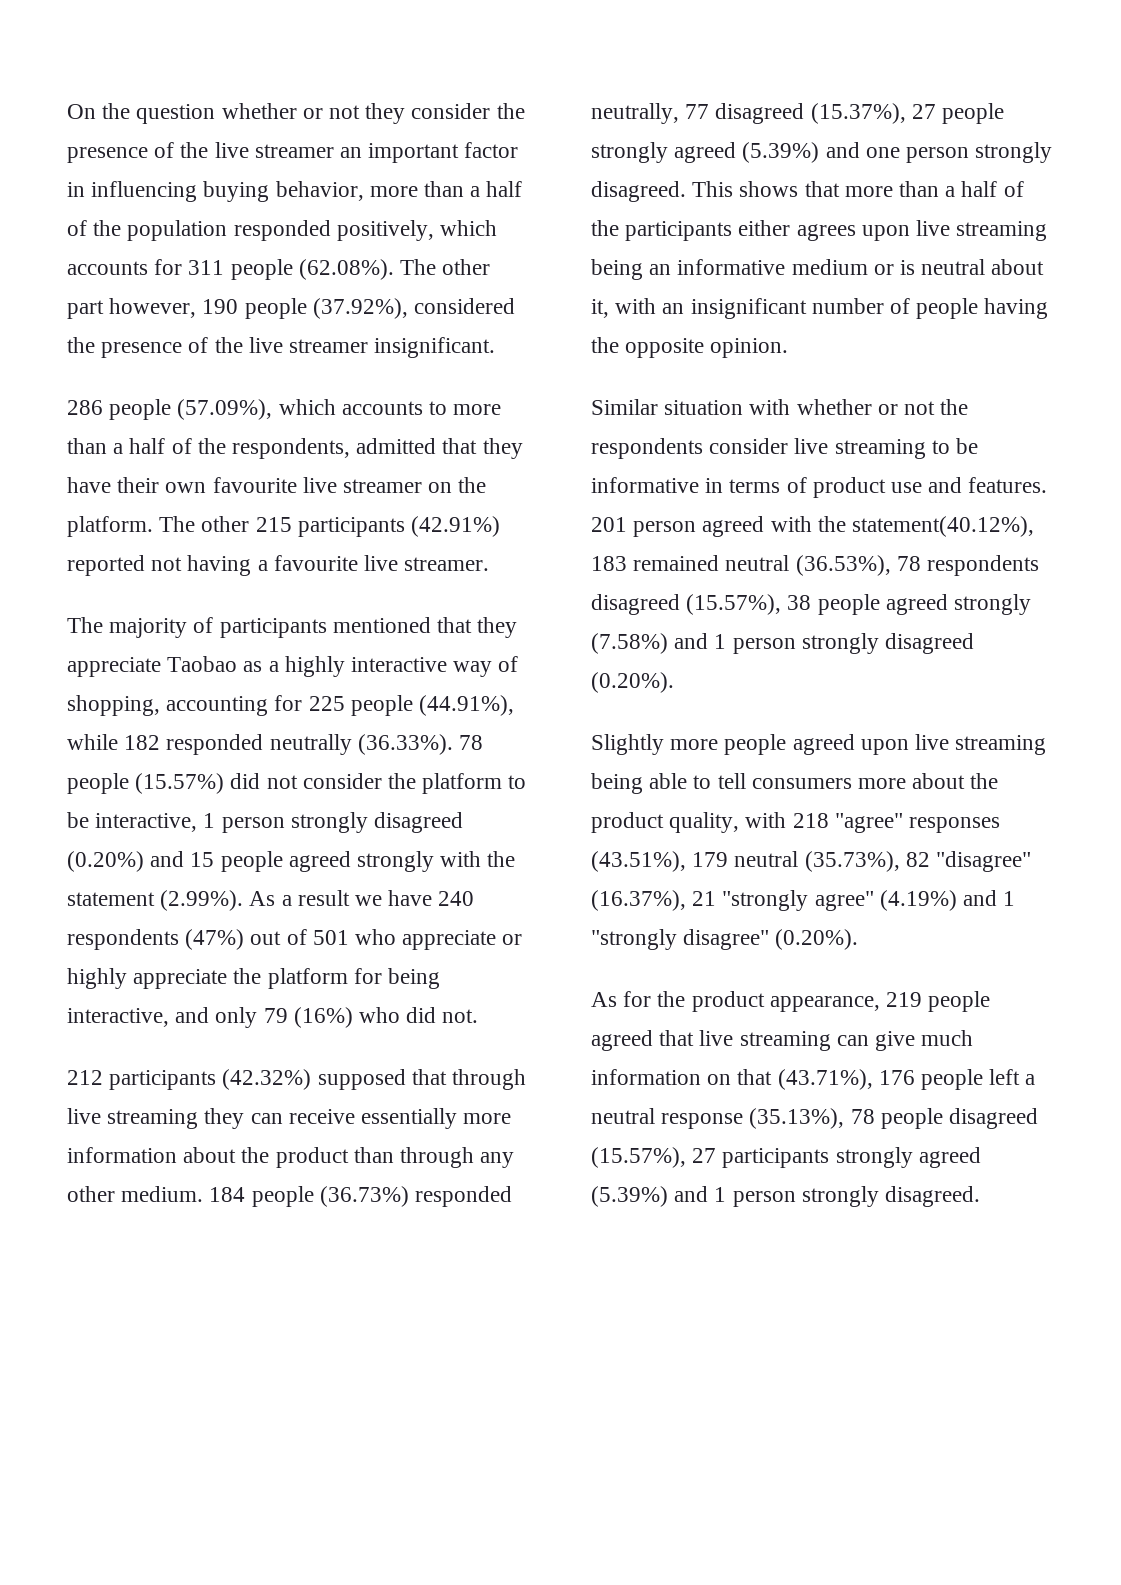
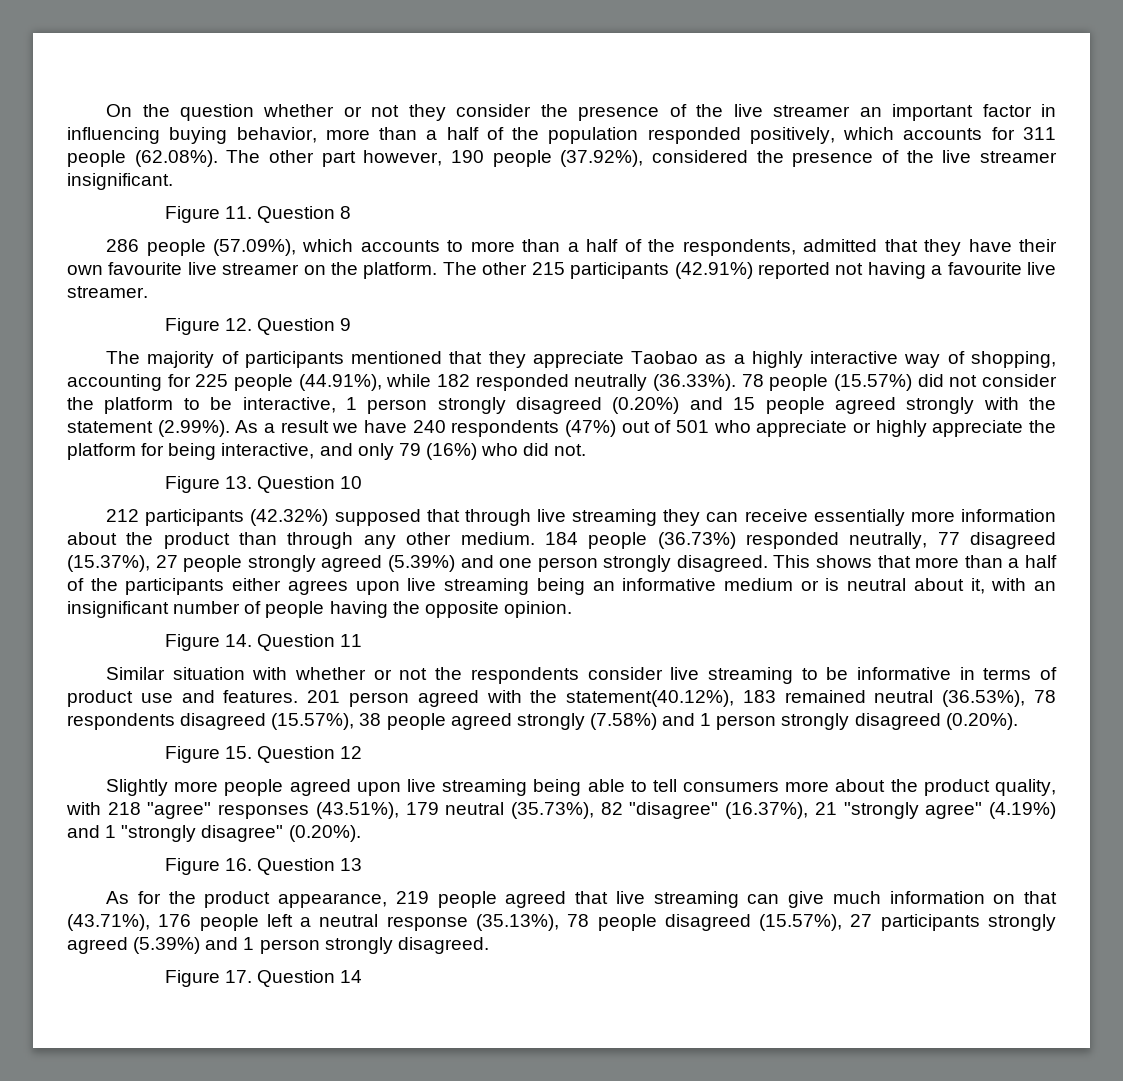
+ Figure 11. Question 8
+ Figure 12. Question 9
+ Figure 13. Question 10
+ Figure 14. Question 11
+ Figure 15. Question 12
+ Figure 16. Question 13
+ Figure 17. Question 14

